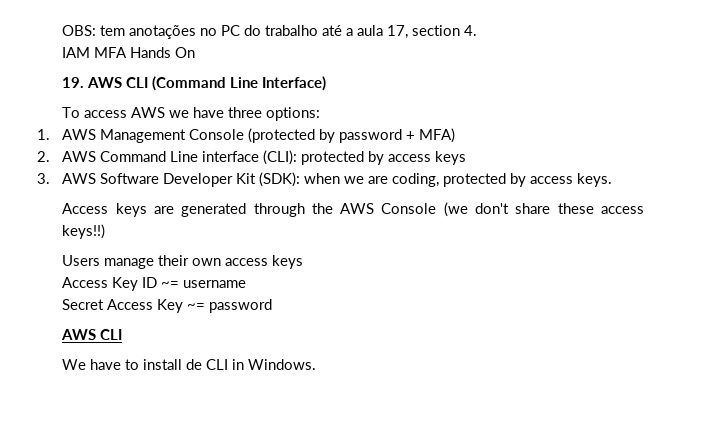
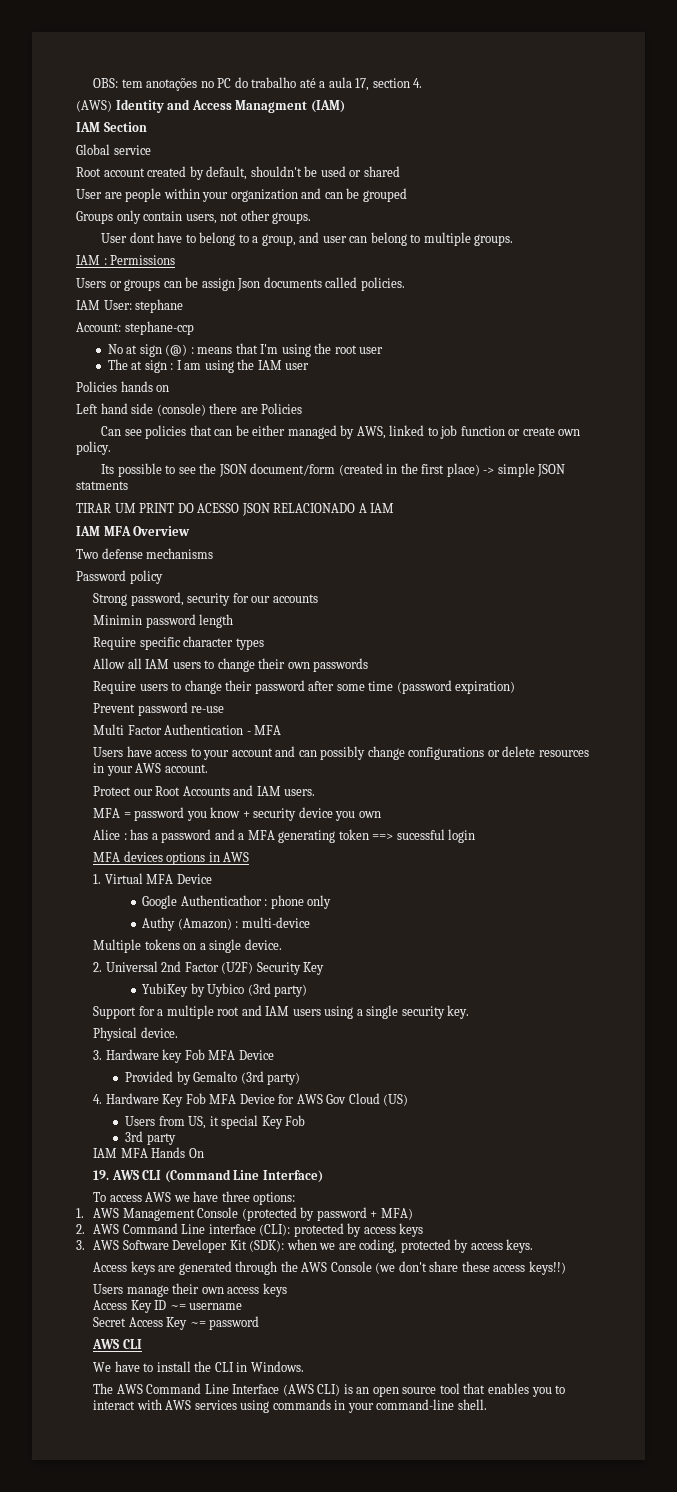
+ (AWS) Identity and Access Managment (IAM)
+ IAM Section
+ Global service
+ Root account created by default, shouldn't be used or shared
+ User are people within your organization and can be grouped
+ Groups only contain users, not other groups.
+ User dont have to belong to a group, and user can belong to multiple groups.
+ IAM : Permissions
+ Users or groups can be assign Json documents called policies.
+ IAM User: stephane
+ Account: stephane-ccp
+ No at sign (@) : means that I'm using the root user
+ The at sign : I am using the IAM user
+ Policies hands on
+ Left hand side (console) there are Policies
+ Can see policies that can be either managed by AWS, linked to job function or create own policy.
+ Its possible to see the JSON document/form (created in the first place) -> simple JSON statments
+ TIRAR UM PRINT DO ACESSO JSON RELACIONADO A IAM
+ IAM MFA Overview
+ Two defense mechanisms
+ Password policy
+ Strong password, security for our accounts
+ Minimin password length
+ Require specific character types
+ Allow all IAM users to change their own passwords
+ Require users to change their password after some time (password expiration)
+ Prevent password re-use
+ Multi Factor Authentication - MFA
+ Users have access to your account and can possibly change configurations or delete resources in your AWS account.
+ Protect our Root Accounts and IAM users.
+ MFA = password you know + security device you own
+ Alice : has a password and a MFA generating token ==> sucessful login
+ MFA devices options in AWS
+ 1. Virtual MFA Device
+ Google Authenticathor : phone only
+ Authy (Amazon) : multi-device
+ Multiple tokens on a single device.
+ 2. Universal 2nd Factor (U2F) Security Key
+ YubiKey by Uybico (3rd party)
+ Support for a multiple root and IAM users using a single security key.
+ Physical device.
+ 3. Hardware key Fob MFA Device
+ Provided by Gemalto (3rd party)
+ 4. Hardware Key Fob MFA Device for AWS Gov Cloud (US)
+ Users from US, it special Key Fob
+ 3rd party
- We have to install de CLI in Windows.
+ We have to install the CLI in Windows.
+ The AWS Command Line Interface (AWS CLI) is an open source tool that enables you to interact with AWS services using commands in your command-line shell.

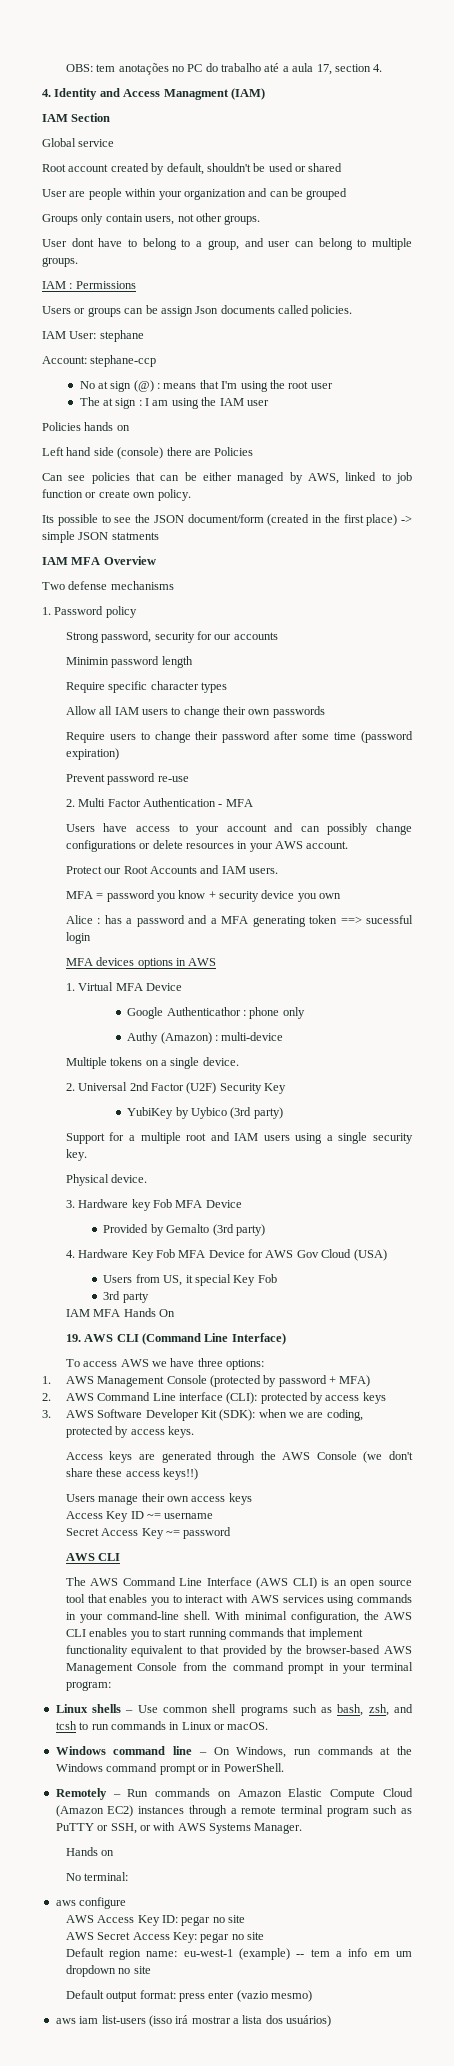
- (AWS) Identity and Access Managment (IAM)
+ 4. Identity and Access Managment (IAM)
- TIRAR UM PRINT DO ACESSO JSON RELACIONADO A IAM
- Password policy
+ 1. Password policy
- Multi Factor Authentication - MFA
+ 2. Multi Factor Authentication - MFA
- 4. Hardware Key Fob MFA Device for AWS Gov Cloud (US)
+ 4. Hardware Key Fob MFA Device for AWS Gov Cloud (USA)
- We have to install the CLI in Windows.
+ With minimal configuration, the AWS CLI enables you to start running commands that implement functionality equivalent to that provided by the browser-based AWS Management Console from the command prompt in your terminal program:
+ Linux shells – Use common shell programs such as bash, zsh, and tcsh to run commands in Linux or macOS.
+ Windows command line – On Windows, run commands at the Windows command prompt or in PowerShell.
+ Remotely – Run commands on Amazon Elastic Compute Cloud (Amazon EC2) instances through a remote terminal program such as PuTTY or SSH, or with AWS Systems Manager.
+ Hands on
+ No terminal:
+ aws configure
+ AWS Access Key ID: pegar no site
+ AWS Secret Access Key: pegar no site
+ Default region name: eu-west-1 (example) -- tem a info em um dropdown no site
+ Default output format: press enter (vazio mesmo)
+ aws iam list-users (isso irá mostrar a lista dos usuários)

